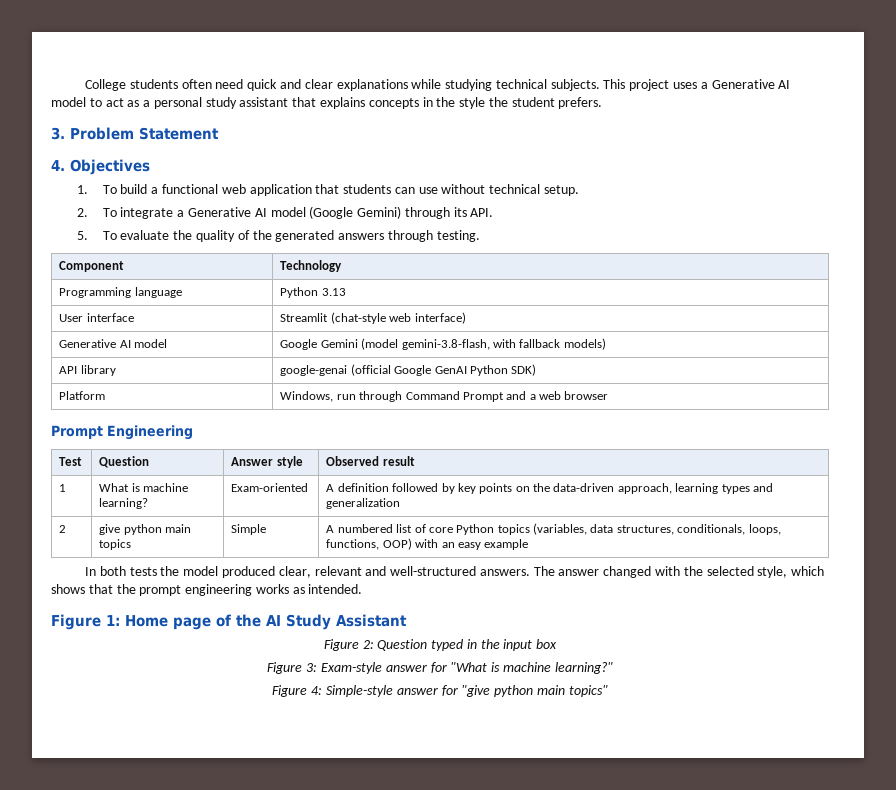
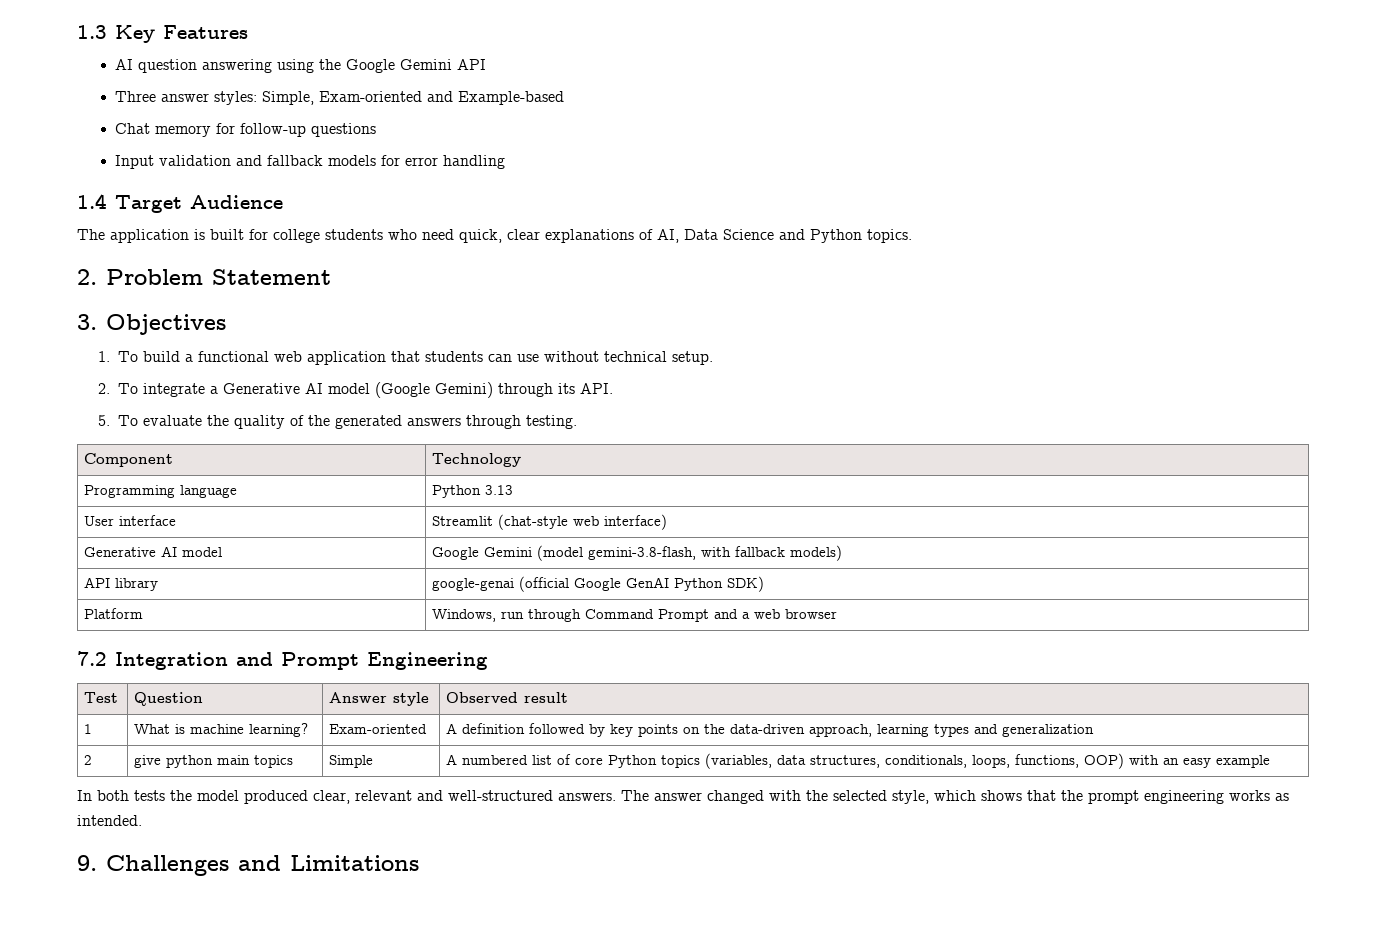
- College students often need quick and clear explanations while studying technical subjects. This project uses a Generative AI model to act as a personal study assistant that explains concepts in the style the student prefers.
- 3. Problem Statement
+ 1.3 Key Features
+ AI question answering using the Google Gemini API
+ Three answer styles: Simple, Exam-oriented and Example-based
+ Chat memory for follow-up questions
+ Input validation and fallback models for error handling
+ 1.4 Target Audience
+ The application is built for college students who need quick, clear explanations of AI, Data Science and Python topics.
+ 2. Problem Statement
- 4. Objectives
+ 3. Objectives
- Prompt Engineering
+ 7.2 Integration and Prompt Engineering
- Figure 1: Home page of the AI Study Assistant
- Figure 2: Question typed in the input box
- Figure 3: Exam-style answer for "What is machine learning?"
- Figure 4: Simple-style answer for "give python main topics"
+ 9. Challenges and Limitations

